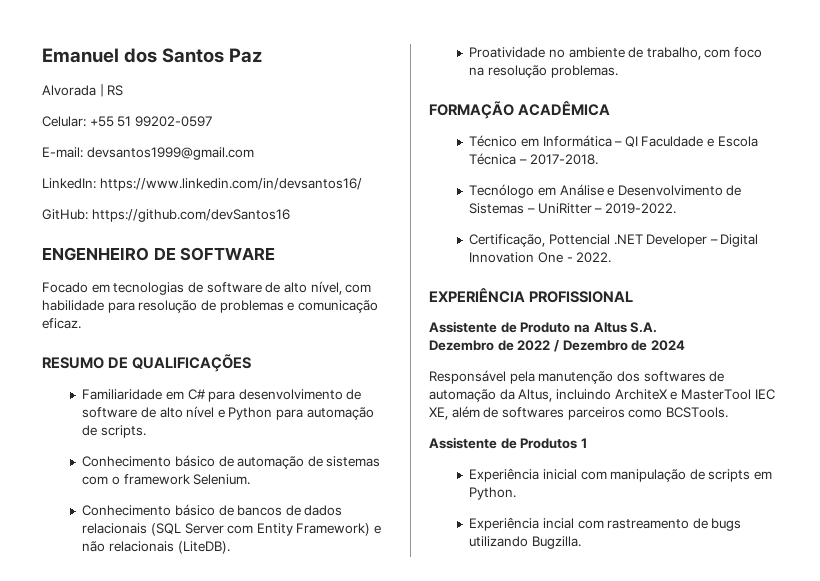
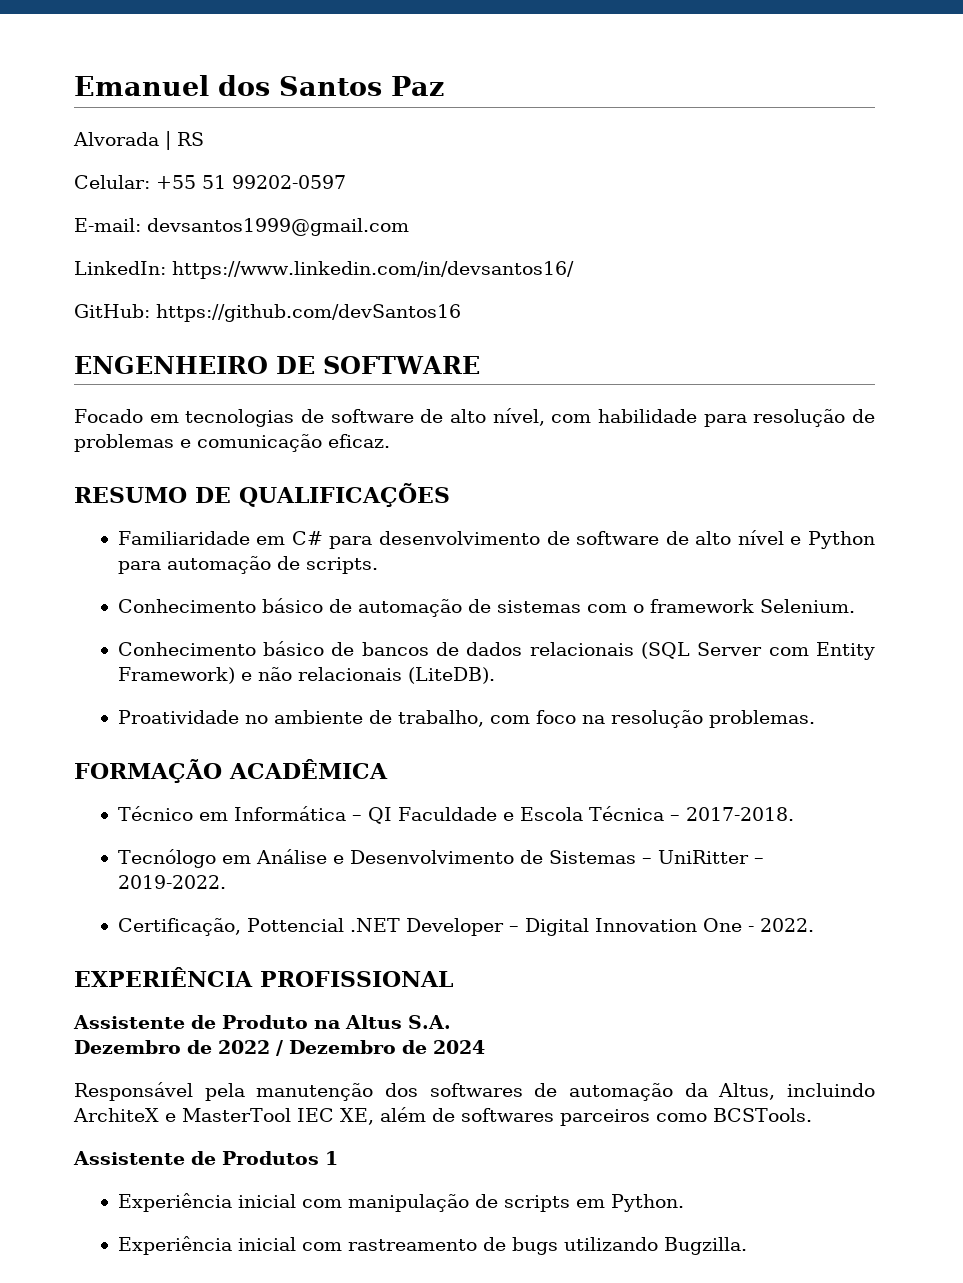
- Experiência incial com rastreamento de bugs utilizando Bugzilla.
+ Experiência inicial com rastreamento de bugs utilizando Bugzilla.

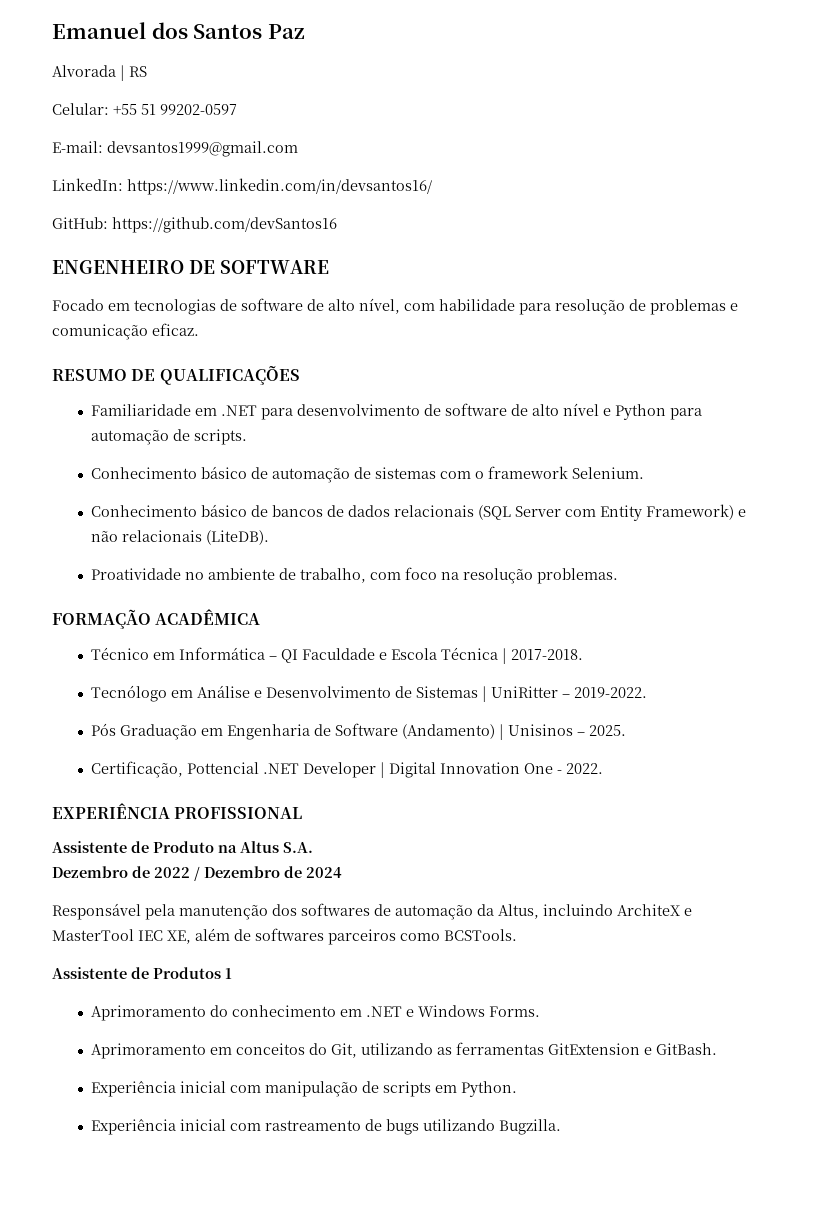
- Familiaridade em C# para desenvolvimento de software de alto nível e Python para automação de scripts.
+ Familiaridade em .NET para desenvolvimento de software de alto nível e Python para automação de scripts.
- Técnico em Informática – QI Faculdade e Escola Técnica – 2017-2018.
+ Técnico em Informática – QI Faculdade e Escola Técnica | 2017-2018.
- Tecnólogo em Análise e Desenvolvimento de Sistemas – UniRitter – 2019-2022.
+ Tecnólogo em Análise e Desenvolvimento de Sistemas | UniRitter – 2019-2022.
+ Pós Graduação em Engenharia de Software (Andamento) | Unisinos – 2025.
- Certificação, Pottencial .NET Developer – Digital Innovation One - 2022.
+ Certificação, Pottencial .NET Developer | Digital Innovation One - 2022.
+ Aprimoramento do conhecimento em .NET e Windows Forms.
+ Aprimoramento em conceitos do Git, utilizando as ferramentas GitExtension e GitBash.

